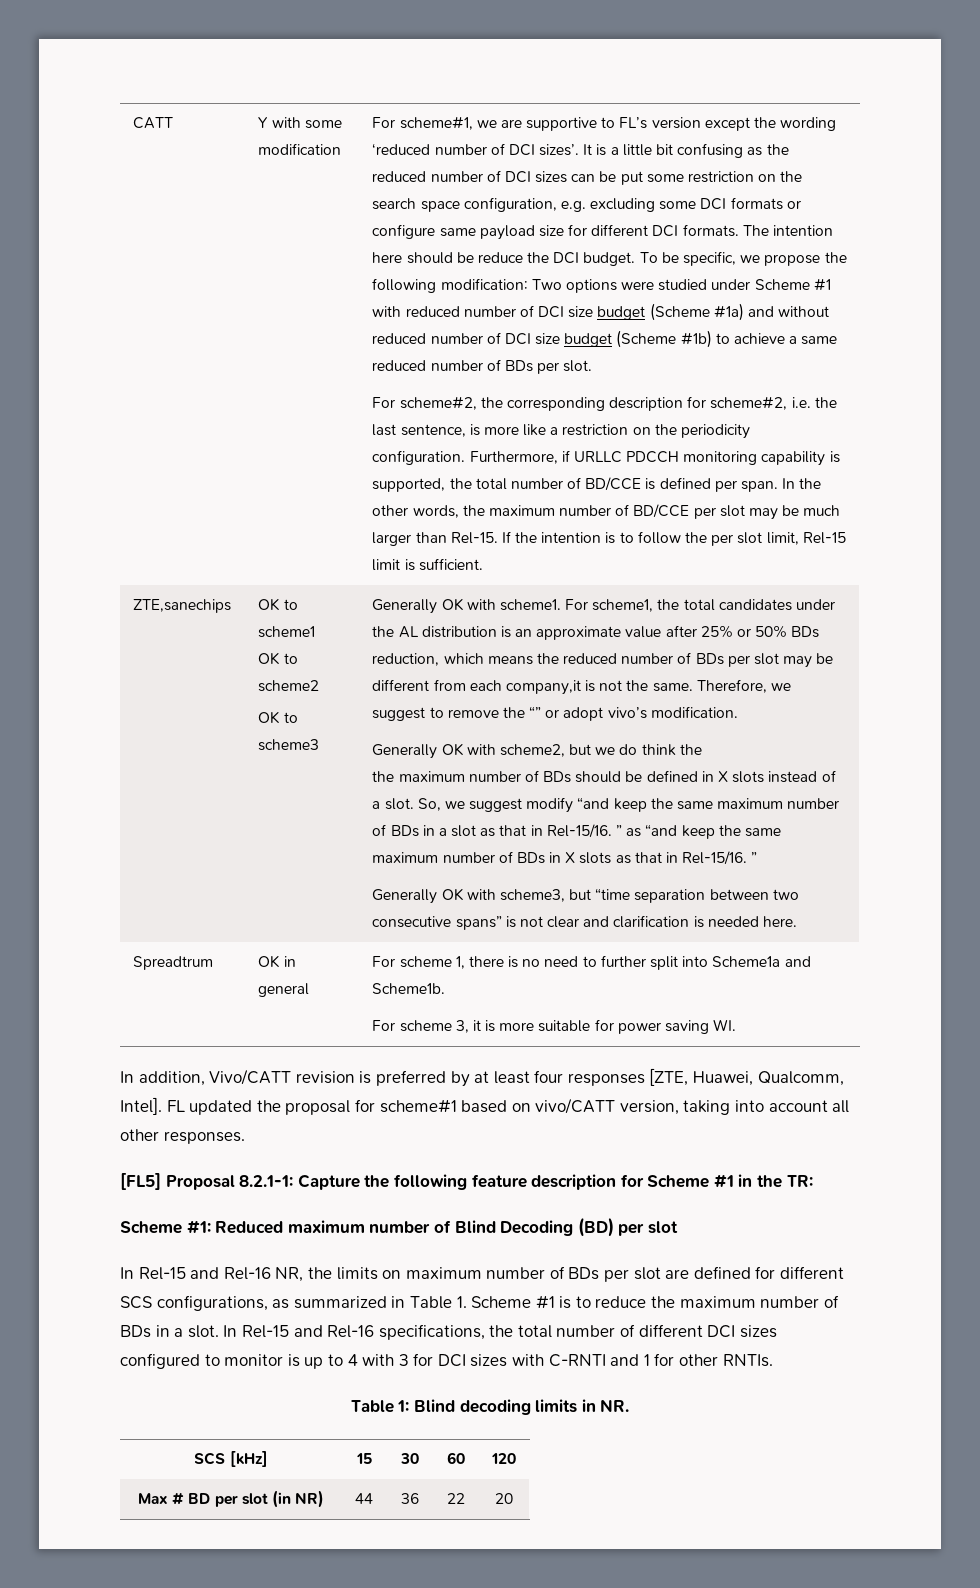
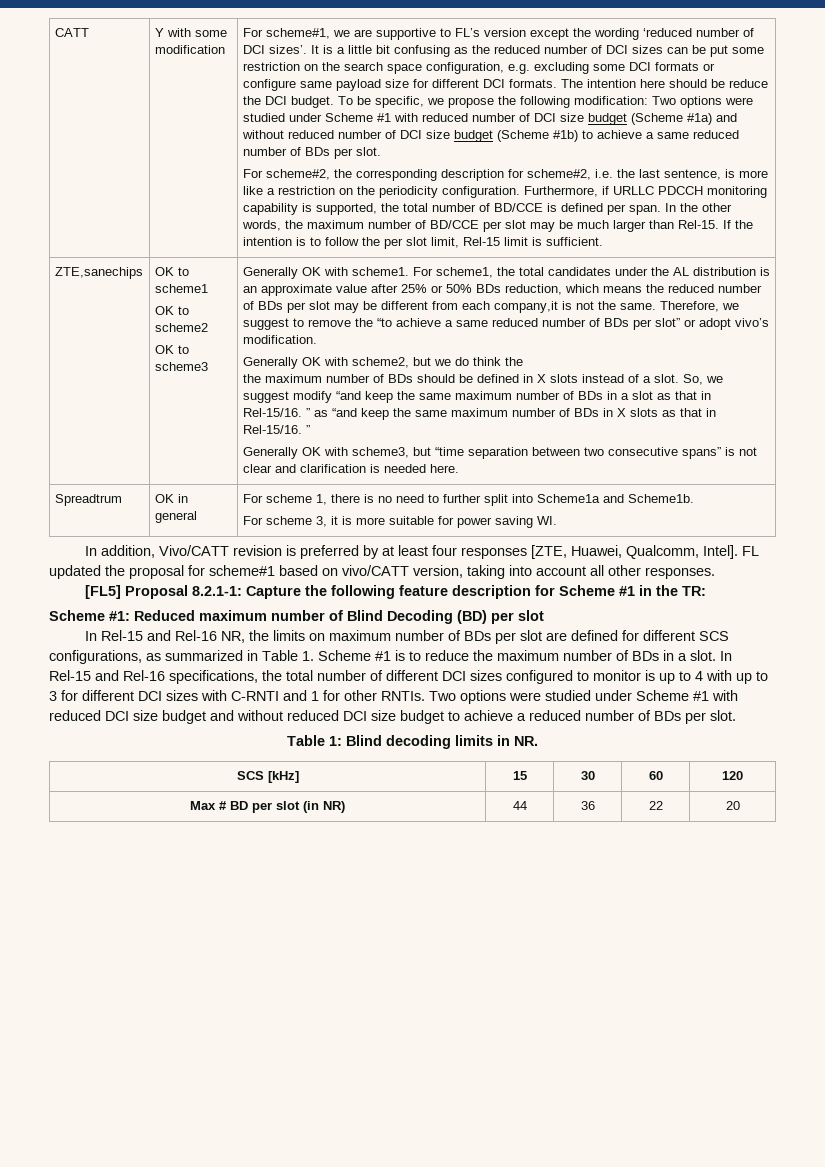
- Therefore, we suggest to remove the “” or adopt vivo’s modification.
+ Therefore, we suggest to remove the “to achieve a same reduced number of BDs per slot” or adopt vivo’s modification.
- In Rel-15 and Rel-16 specifications, the total number of different DCI sizes configured to monitor is up to 4 with 3 for DCI sizes with C-RNTI and 1 for other RNTIs.
+ In Rel-15 and Rel-16 specifications, the total number of different DCI sizes configured to monitor is up to 4 with up to 3 for different DCI sizes with C-RNTI and 1 for other RNTIs. Two options were studied under Scheme #1 with reduced DCI size budget and without reduced DCI size budget to achieve a reduced number of BDs per slot.

